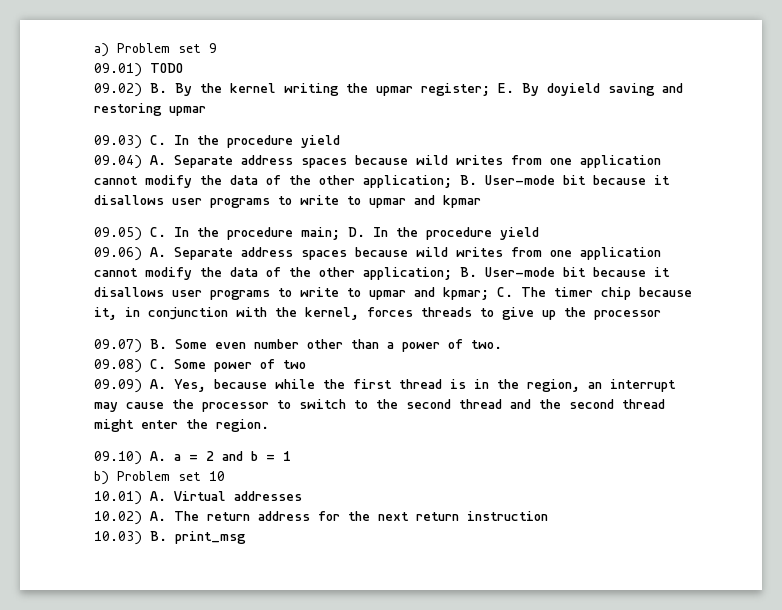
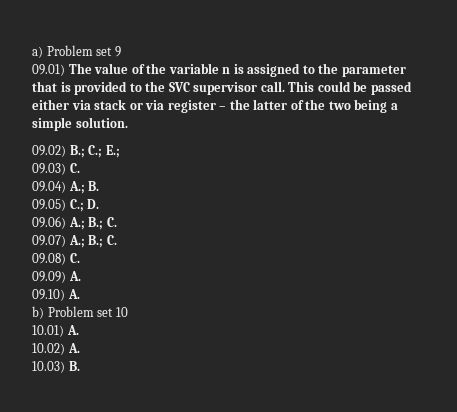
- 09.01) TODO
- 09.02) B. By the kernel writing the upmar register; E. By doyield saving and restoring upmar
- 09.03) C. In the procedure yield
- 09.04) A. Separate address spaces because wild writes from one application cannot modify the data of the other application; B. User-mode bit because it disallows user programs to write to upmar and kpmar
- 09.05) C. In the procedure main; D. In the procedure yield
- 09.06) A. Separate address spaces because wild writes from one application cannot modify the data of the other application; B. User-mode bit because it disallows user programs to write to upmar and kpmar; C. The timer chip because it, in conjunction with the kernel, forces threads to give up the processor
- 09.07) B. Some even number other than a power of two.
- 09.08) C. Some power of two
- 09.09) A. Yes, because while the first thread is in the region, an interrupt may cause the processor to switch to the second thread and the second thread might enter the region.
- 09.10) A. a = 2 and b = 1
+ 09.01) The value of the variable n is assigned to the parameter that is provided to the SVC supervisor call. This could be passed either via stack or via register – the latter of the two being a simple solution.
+ 09.02) B.; C.; E.;
+ 09.03) C.
+ 09.04) A.; B.
+ 09.05) C.; D.
+ 09.06) A.; B.; C.
+ 09.07) A.; B.; C.
+ 09.08) C.
+ 09.09) A.
+ 09.10) A.
- 10.01) A. Virtual addresses
+ 10.01) A.
- 10.02) A. The return address for the next return instruction
+ 10.02) A.
- 10.03) B. print_msg
+ 10.03) B.

